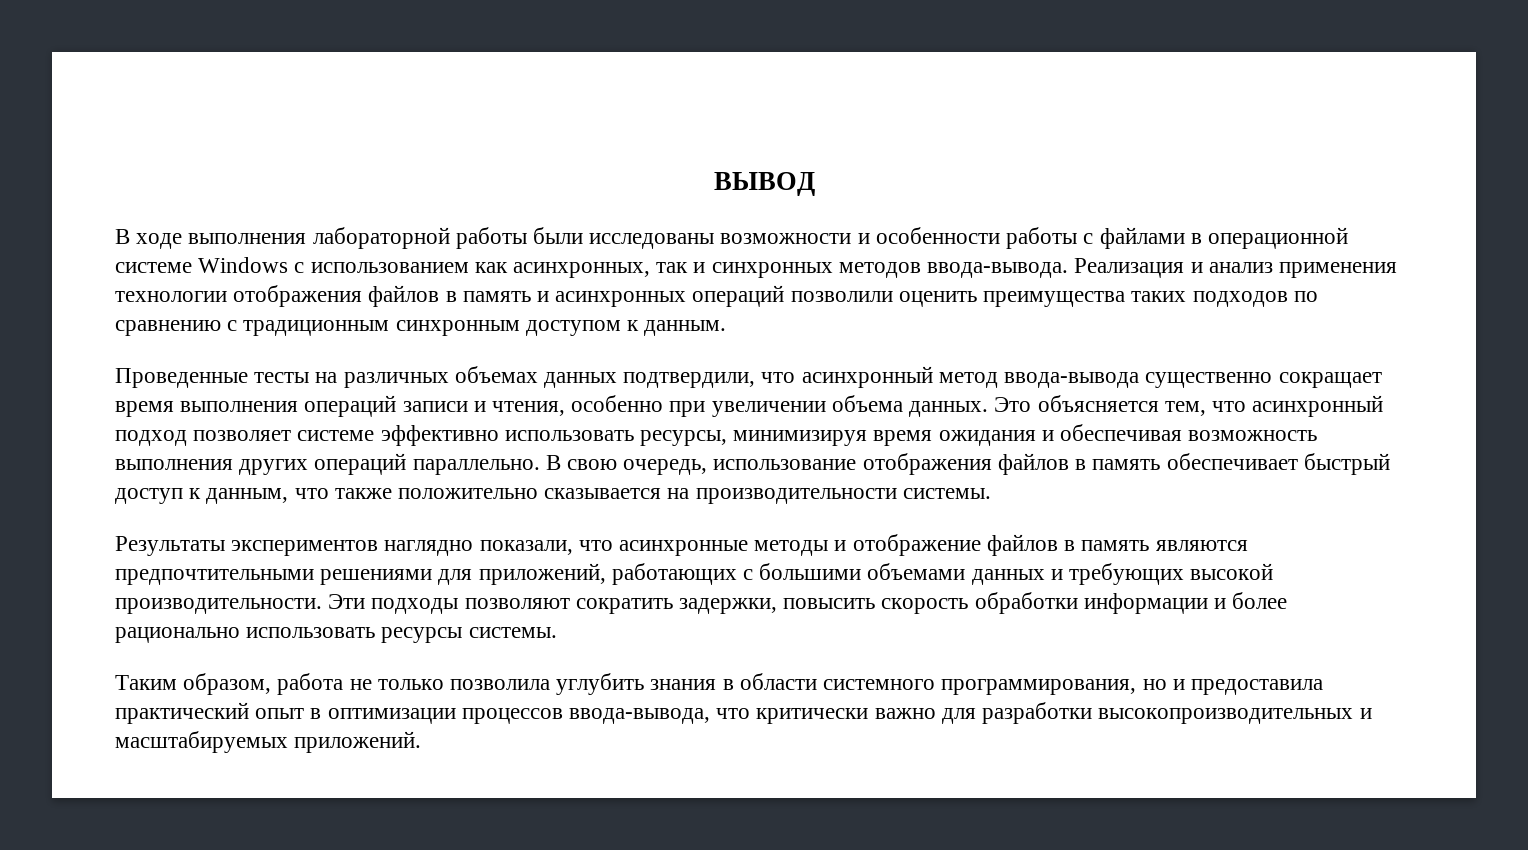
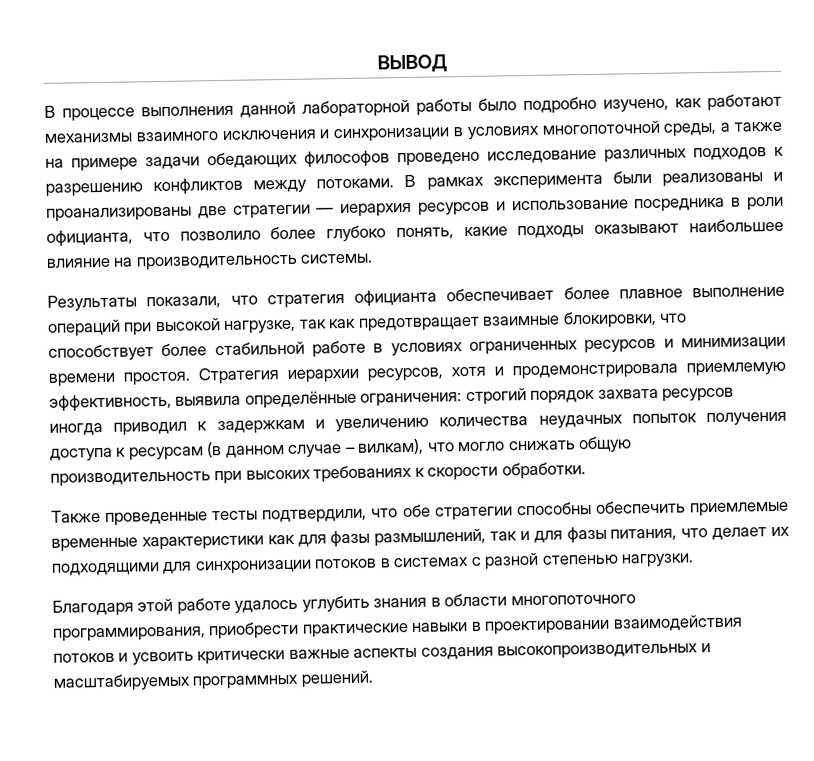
- В ходе выполнения лабораторной работы были исследованы возможности и особенности работы с файлами в операционной системе Windows с использованием как асинхронных, так и синхронных методов ввода-вывода. Реализация и анализ применения технологии отображения файлов в память и асинхронных операций позволили оценить преимущества таких подходов по сравнению с традиционным синхронным доступом к данным.
- Проведенные тесты на различных объемах данных подтвердили, что асинхронный метод ввода-вывода существенно сокращает время выполнения операций записи и чтения, особенно при увеличении объема данных. Это объясняется тем, что асинхронный подход позволяет системе эффективно использовать ресурсы, минимизируя время ожидания и обеспечивая возможность выполнения других операций параллельно. В свою очередь, использование отображения файлов в память обеспечивает быстрый доступ к данным, что также положительно сказывается на производительности системы.
- Результаты экспериментов наглядно показали, что асинхронные методы и отображение файлов в память являются предпочтительными решениями для приложений, работающих с большими объемами данных и требующих высокой производительности. Эти подходы позволяют сократить задержки, повысить скорость обработки информации и более рационально использовать ресурсы системы.
- Таким образом, работа не только позволила углубить знания в области системного программирования, но и предоставила практический опыт в оптимизации процессов ввода-вывода, что критически важно для разработки высокопроизводительных и масштабируемых приложений.
+ В процессе выполнения данной лабораторной работы было подробно изучено, как работают механизмы взаимного исключения и синхронизации в условиях многопоточной среды, а также на примере задачи обедающих философов проведено исследование различных подходов к разрешению конфликтов между потоками. В рамках эксперимента были реализованы и проанализированы две стратегии — иерархия ресурсов и использование посредника в роли официанта, что позволило более глубоко понять, какие подходы оказывают наибольшее влияние на производительность системы.
+ Результаты показали, что стратегия официанта обеспечивает более плавное выполнение операций при высокой нагрузке, так как предотвращает взаимные блокировки, что способствует более стабильной работе в условиях ограниченных ресурсов и минимизации времени простоя. Стратегия иерархии ресурсов, хотя и продемонстрировала приемлемую эффективность, выявила определённые ограничения: строгий порядок захвата ресурсов иногда приводил к задержкам и увеличению количества неудачных попыток получения доступа к ресурсам (в данном случае – вилкам), что могло снижать общую производительность при высоких требованиях к скорости обработки.
+ Также проведенные тесты подтвердили, что обе стратегии способны обеспечить приемлемые временные характеристики как для фазы размышлений, так и для фазы питания, что делает их подходящими для синхронизации потоков в системах с разной степенью нагрузки.
+ Благодаря этой работе удалось углубить знания в области многопоточного программирования, приобрести практические навыки в проектировании взаимодействия потоков и усвоить критически важные аспекты создания высокопроизводительных и масштабируемых программных решений.

